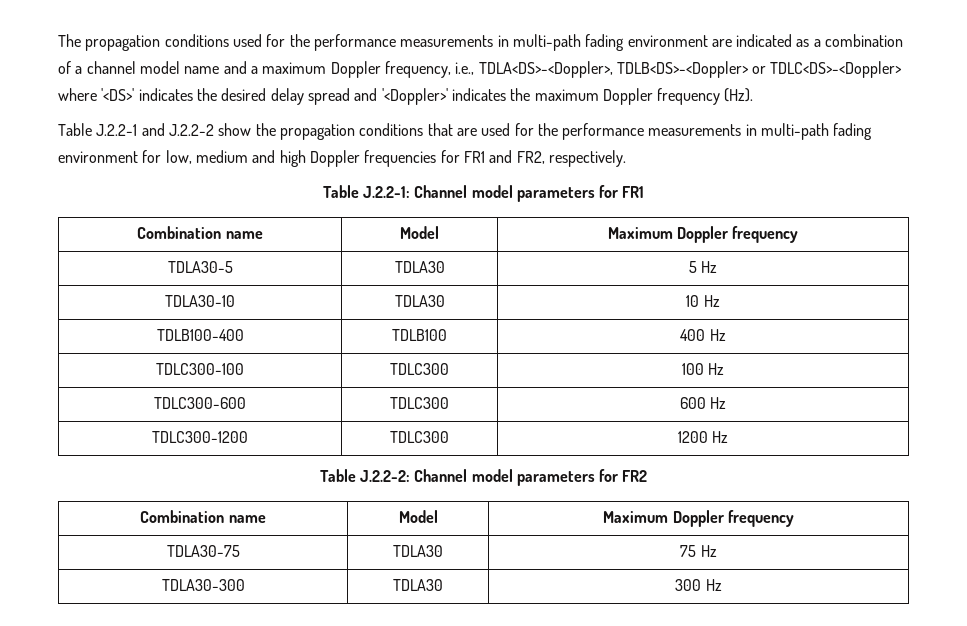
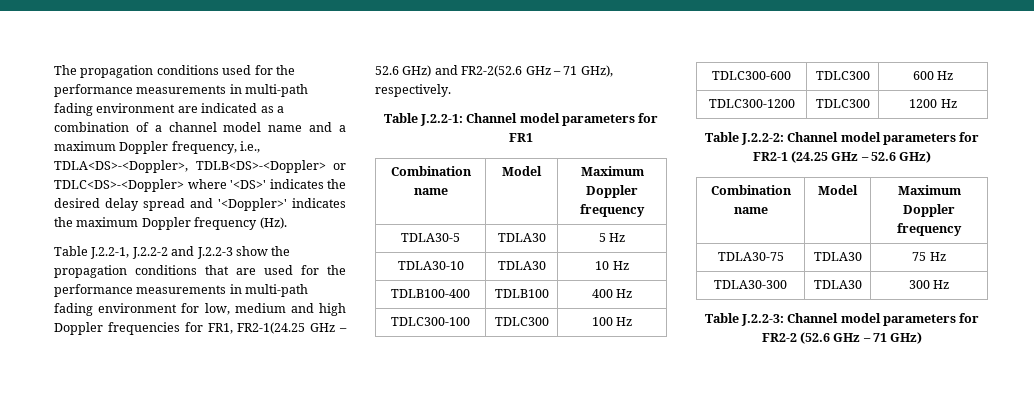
- Table J.2.2-1 and J.2.2-2 show the propagation conditions that are used for the performance measurements in multi-path fading environment for low, medium and high Doppler frequencies for FR1 and FR2, respectively.
+ Table J.2.2-1, J.2.2-2 and J.2.2-3 show the propagation conditions that are used for the performance measurements in multi-path fading environment for low, medium and high Doppler frequencies for FR1, FR2-1(24.25 GHz – 52.6 GHz) and FR2-2(52.6 GHz – 71 GHz), respectively.
- Table J.2.2-2: Channel model parameters for FR2
+ Table J.2.2-2: Channel model parameters for FR2-1 (24.25 GHz – 52.6 GHz)
+ Table J.2.2-3: Channel model parameters for FR2-2 (52.6 GHz – 71 GHz)

